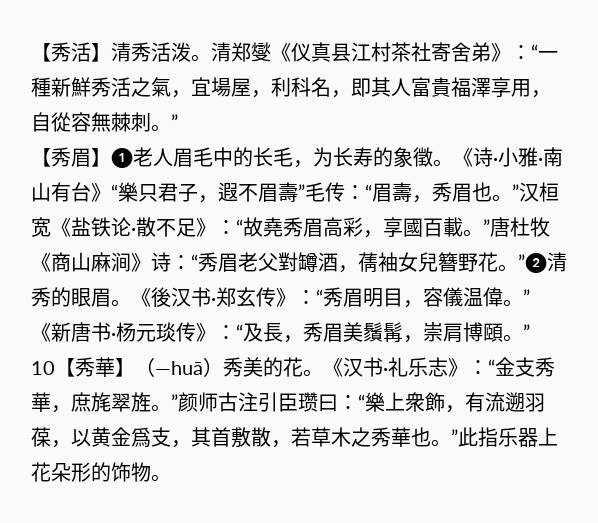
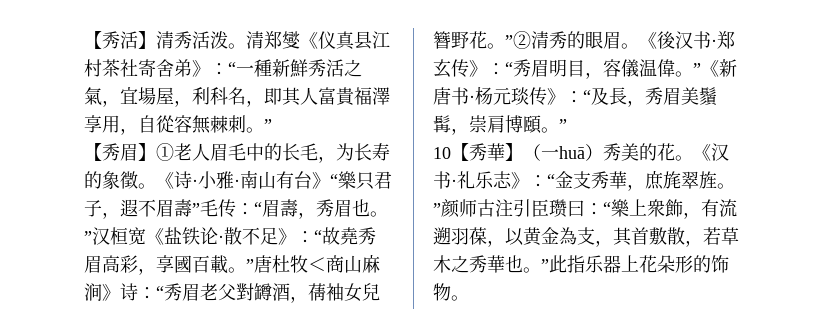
- 【秀眉】❶老人眉毛中的长毛，为长寿的象徵。
+ 【秀眉】①老人眉毛中的长毛，为长寿的象徵。
- 《诗·小雅·南山有台》“樂只君子，遐不眉壽”毛传：“眉壽，秀眉也。”汉桓宽《盐铁论·散不足》：“故堯秀眉高彩，享國百載。”唐杜牧《商山麻涧》诗：“秀眉老父對罇酒，蒨袖女兒簪野花。”❷清秀的眼眉。
+ 《诗·小雅·南山有台》“樂只君子，遐不眉壽”毛传：“眉壽，秀眉也。”汉桓宽《盐铁论·散不足》：“故堯秀眉高彩，享國百載。”唐杜牧＜商山麻涧》诗：“秀眉老父對罇酒，蒨袖女兒簪野花。”②清秀的眼眉。
- 10【秀華】（—huā）秀美的花。
+ 10【秀華】（一huā）秀美的花。
- 《汉书·礼乐志》：“金支秀華，庶旄翠旌。”颜师古注引臣瓒曰：“樂上衆飾，有流遡羽葆，以黄金爲支，其首敷散，若草木之秀華也。”此指乐器上花朵形的饰物。
+ 《汉书·礼乐志》：“金支秀華，庶旄翠旌。”颜师古注引臣瓒曰：“樂上衆飾，有流遡羽葆，以黄金為支，其首敷散，若草木之秀華也。”此指乐器上花朵形的饰物。

